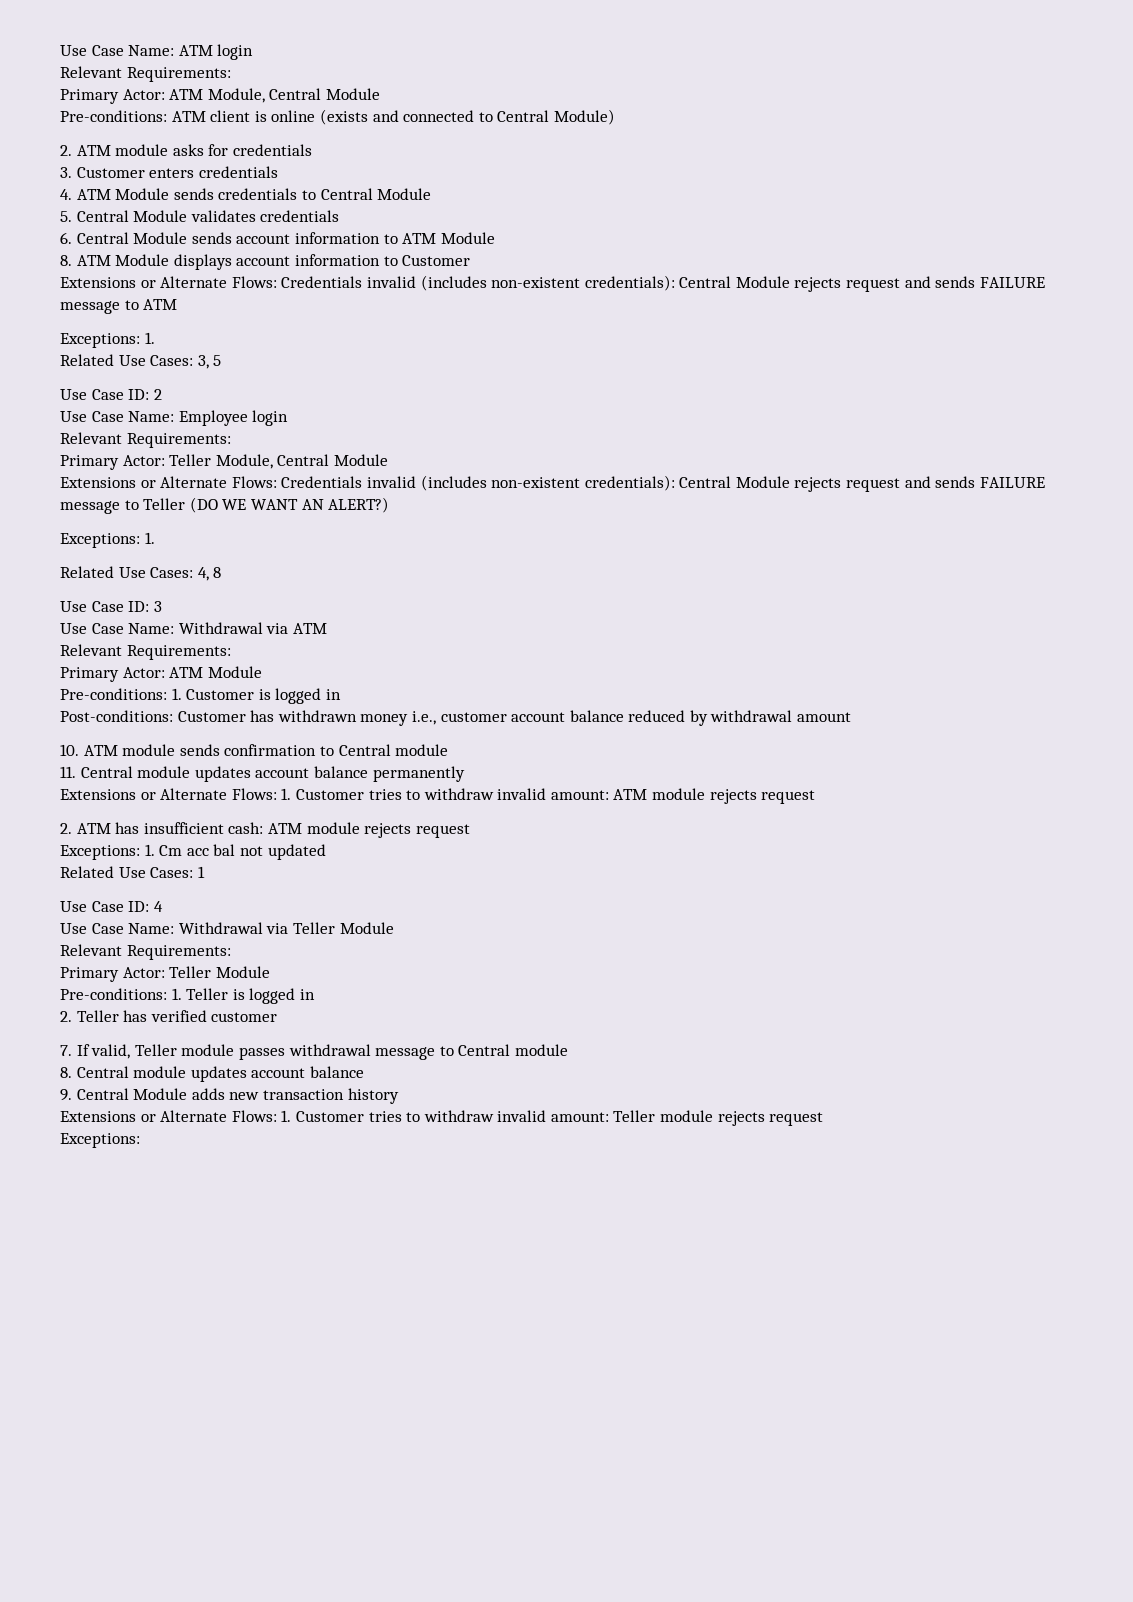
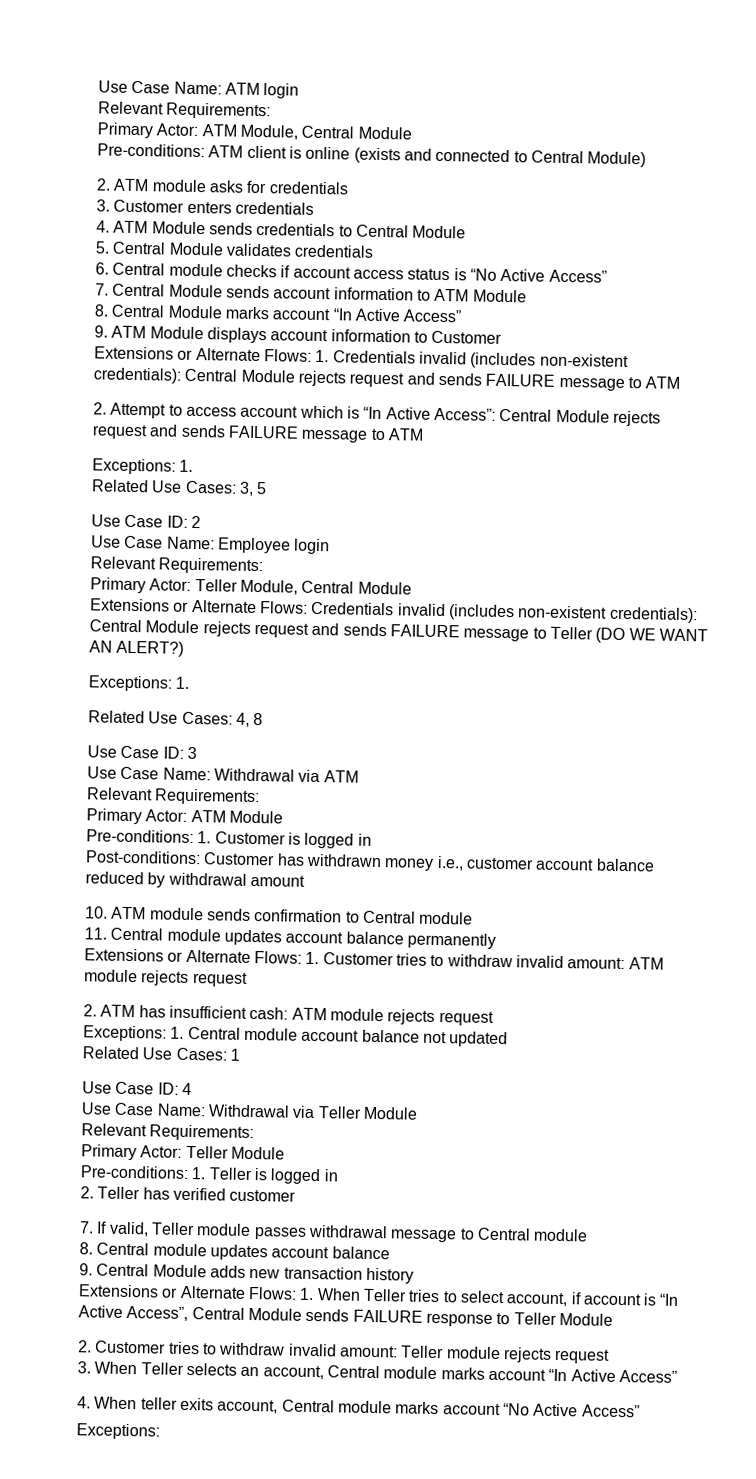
- 6. Central Module sends account information to ATM Module
+ 6. Central module checks if account access status is “No Active Access”
+ 7. Central Module sends account information to ATM Module
- 8. ATM Module displays account information to Customer
+ 8. Central Module marks account “In Active Access”
+ 9. ATM Module displays account information to Customer
- Extensions or Alternate Flows: Credentials invalid (includes non-existent credentials): Central Module rejects request and sends FAILURE message to ATM
+ Extensions or Alternate Flows: 1. Credentials invalid (includes non-existent credentials): Central Module rejects request and sends FAILURE message to ATM
+ 2. Attempt to access account which is “In Active Access”: Central Module rejects request and sends FAILURE message to ATM
- Exceptions: 1. Cm acc bal not updated
+ Exceptions: 1. Central module account balance not updated
- Extensions or Alternate Flows: 1. Customer tries to withdraw invalid amount: Teller module rejects request
+ Extensions or Alternate Flows: 1. When Teller tries to select account, if account is “In Active Access”, Central Module sends FAILURE response to Teller Module
+ 2. Customer tries to withdraw invalid amount: Teller module rejects request
+ 3. When Teller selects an account, Central module marks account “In Active Access”
+ 4. When teller exits account, Central module marks account “No Active Access”

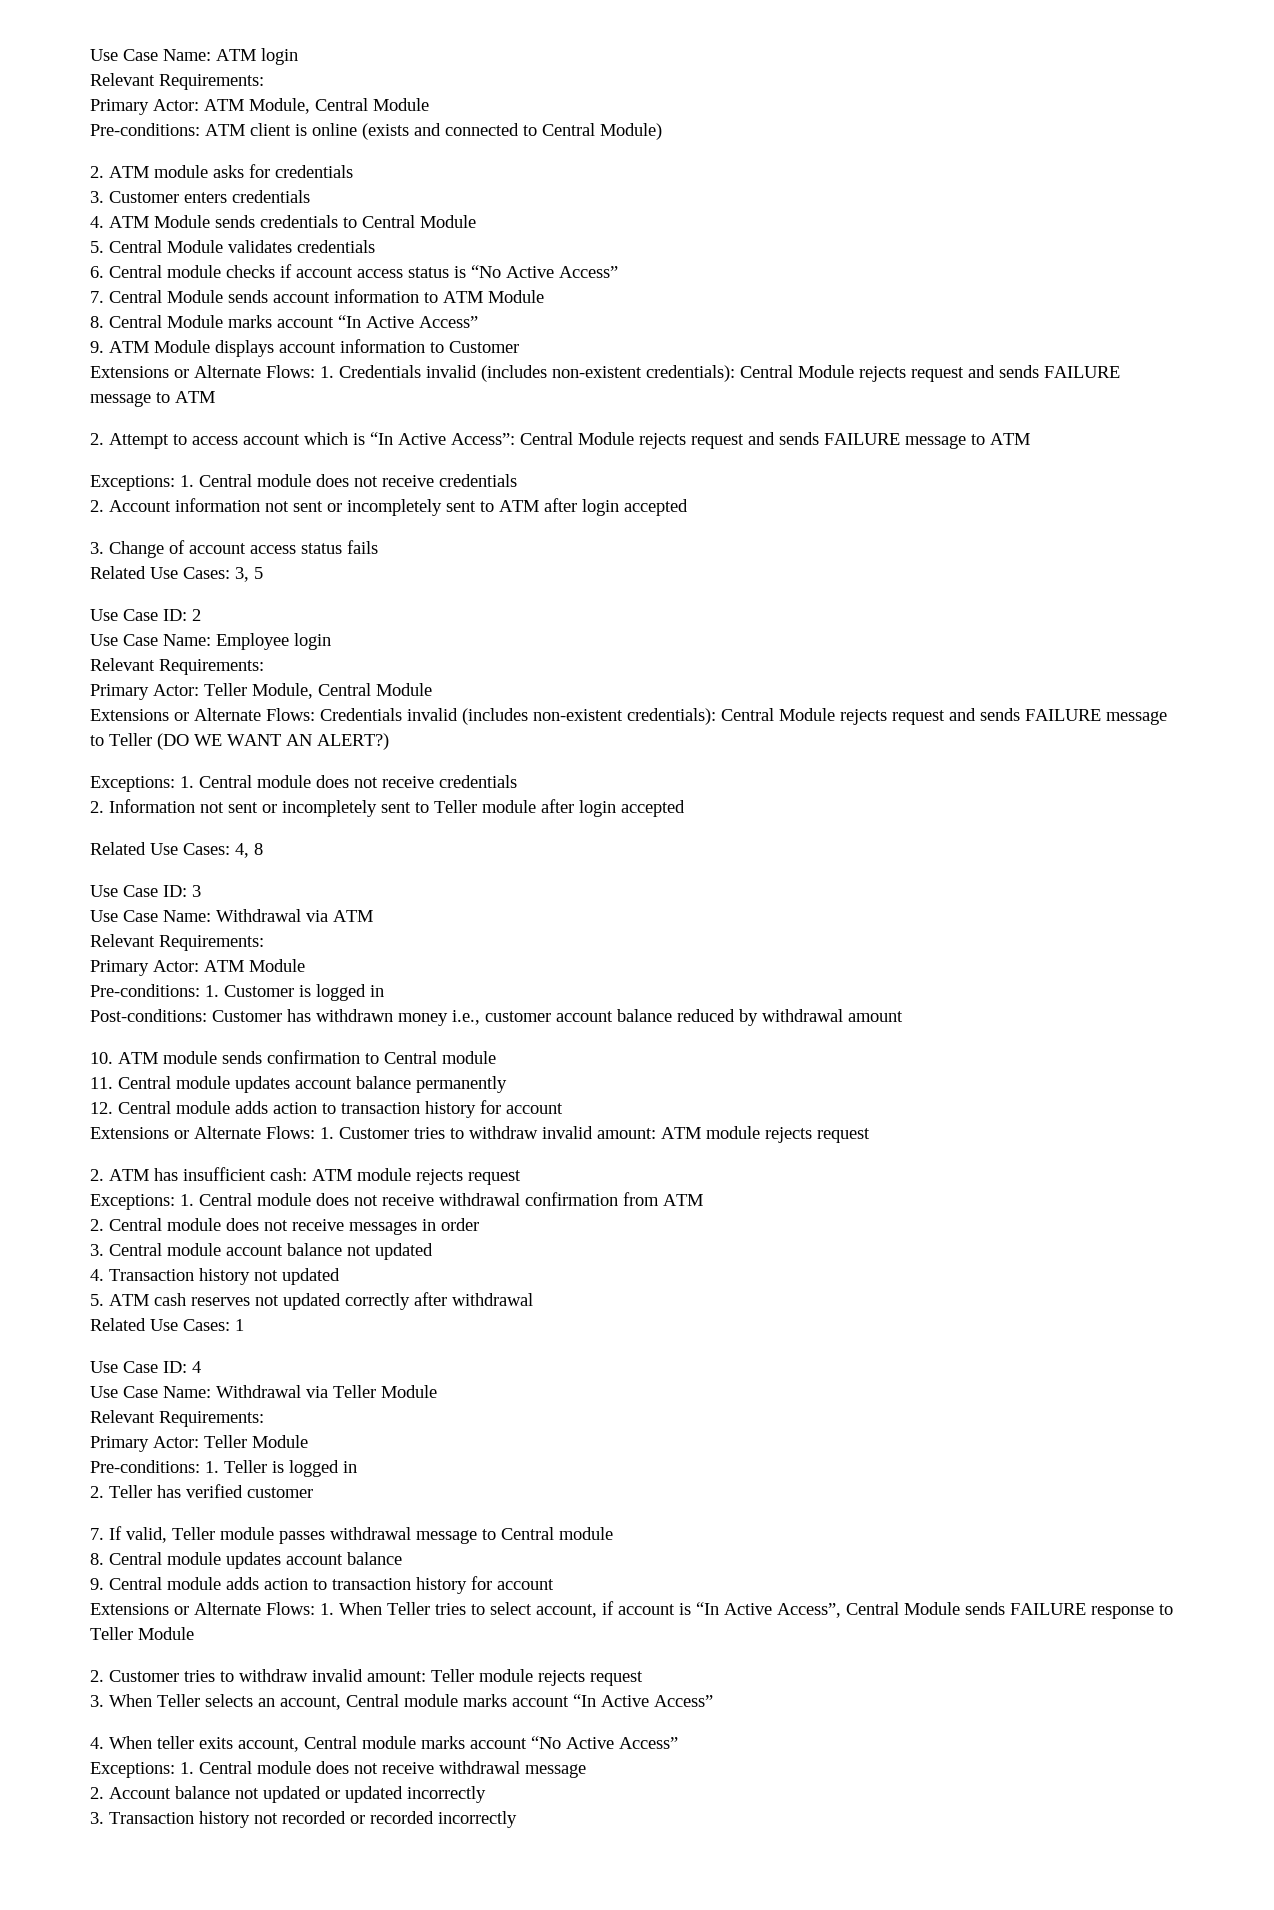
  2. Attempt to access account which is “In Active Access”: Central Module rejects request and sends FAILURE message to ATM
- Exceptions: 1.
+ Exceptions: 1. Central module does not receive credentials
+ 2. Account information not sent or incompletely sent to ATM after login accepted
+ 3. Change of account access status fails
  Extensions or Alternate Flows: Credentials invalid (includes non-existent credentials): Central Module rejects request and sends FAILURE message to Teller (DO WE WANT AN ALERT?)
- Exceptions: 1.
+ Exceptions: 1. Central module does not receive credentials
+ 2. Information not sent or incompletely sent to Teller module after login accepted
+ 12. Central module adds action to transaction history for account
- Exceptions: 1. Central module account balance not updated
+ Exceptions: 1. Central module does not receive withdrawal confirmation from ATM
+ 2. Central module does not receive messages in order
+ 3. Central module account balance not updated
+ 4. Transaction history not updated
+ 5. ATM cash reserves not updated correctly after withdrawal
- 9. Central Module adds new transaction history
+ 9. Central module adds action to transaction history for account
  4. When teller exits account, Central module marks account “No Active Access”
- Exceptions:
+ Exceptions: 1. Central module does not receive withdrawal message
+ 2. Account balance not updated or updated incorrectly
+ 3. Transaction history not recorded or recorded incorrectly

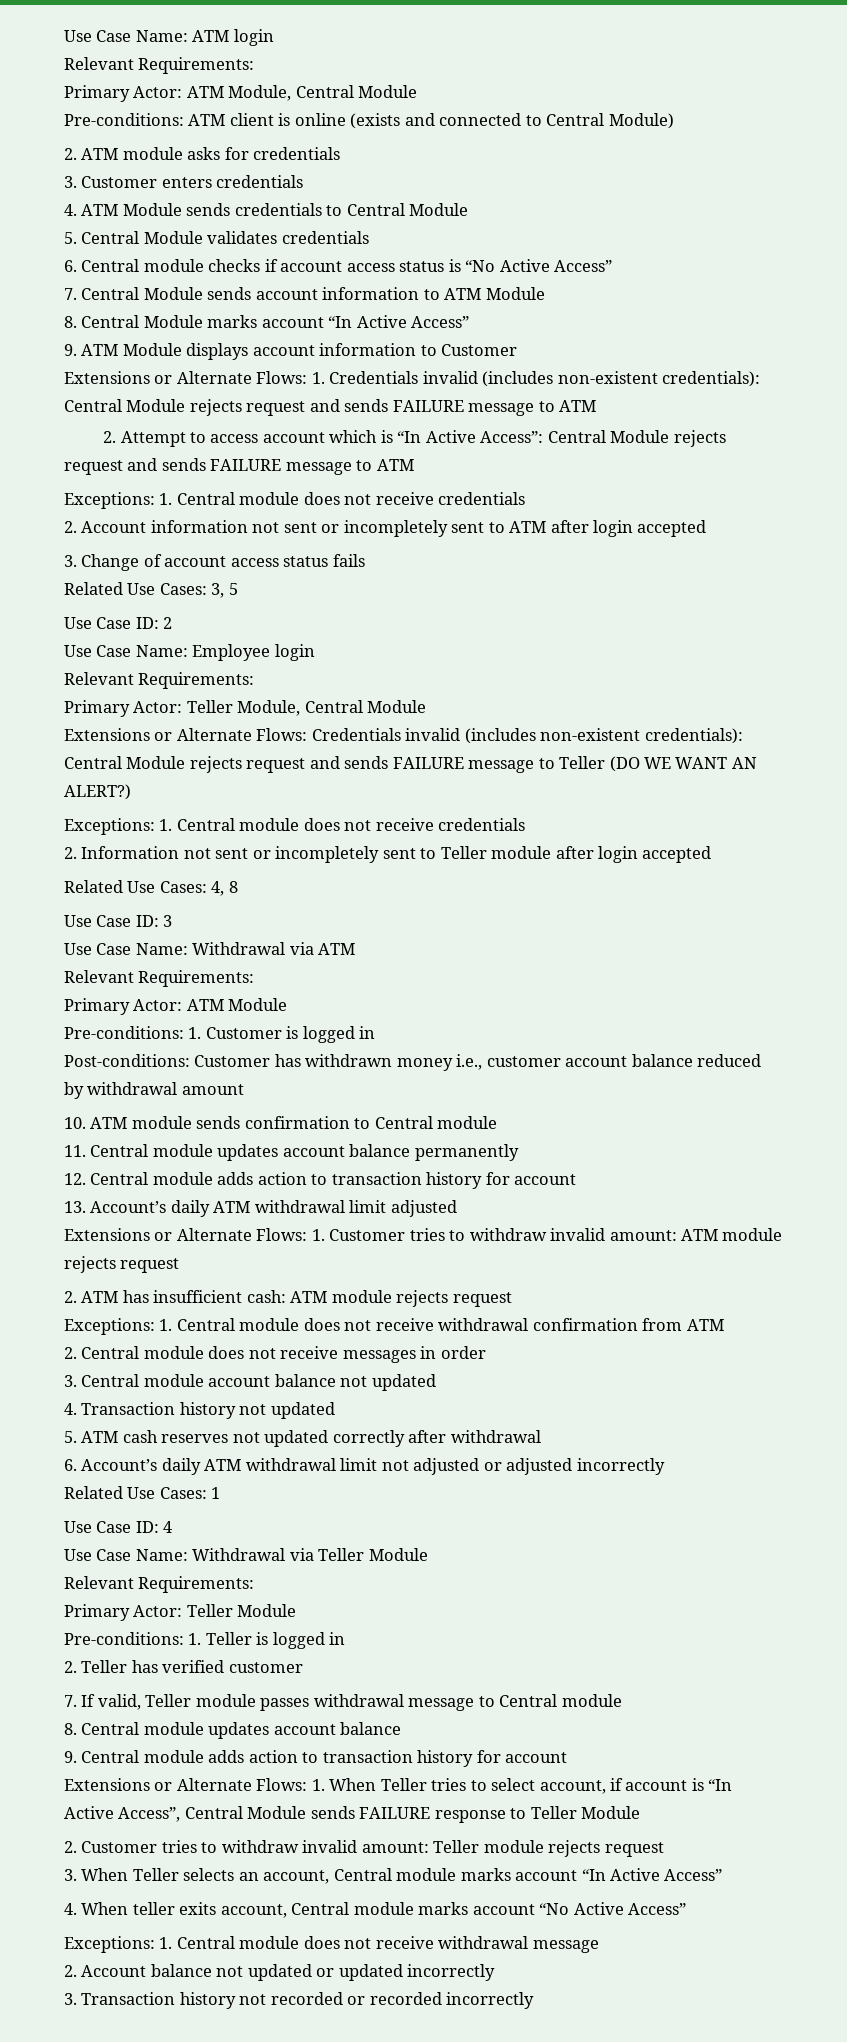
+ 13. Account’s daily ATM withdrawal limit adjusted
+ 6. Account’s daily ATM withdrawal limit not adjusted or adjusted incorrectly

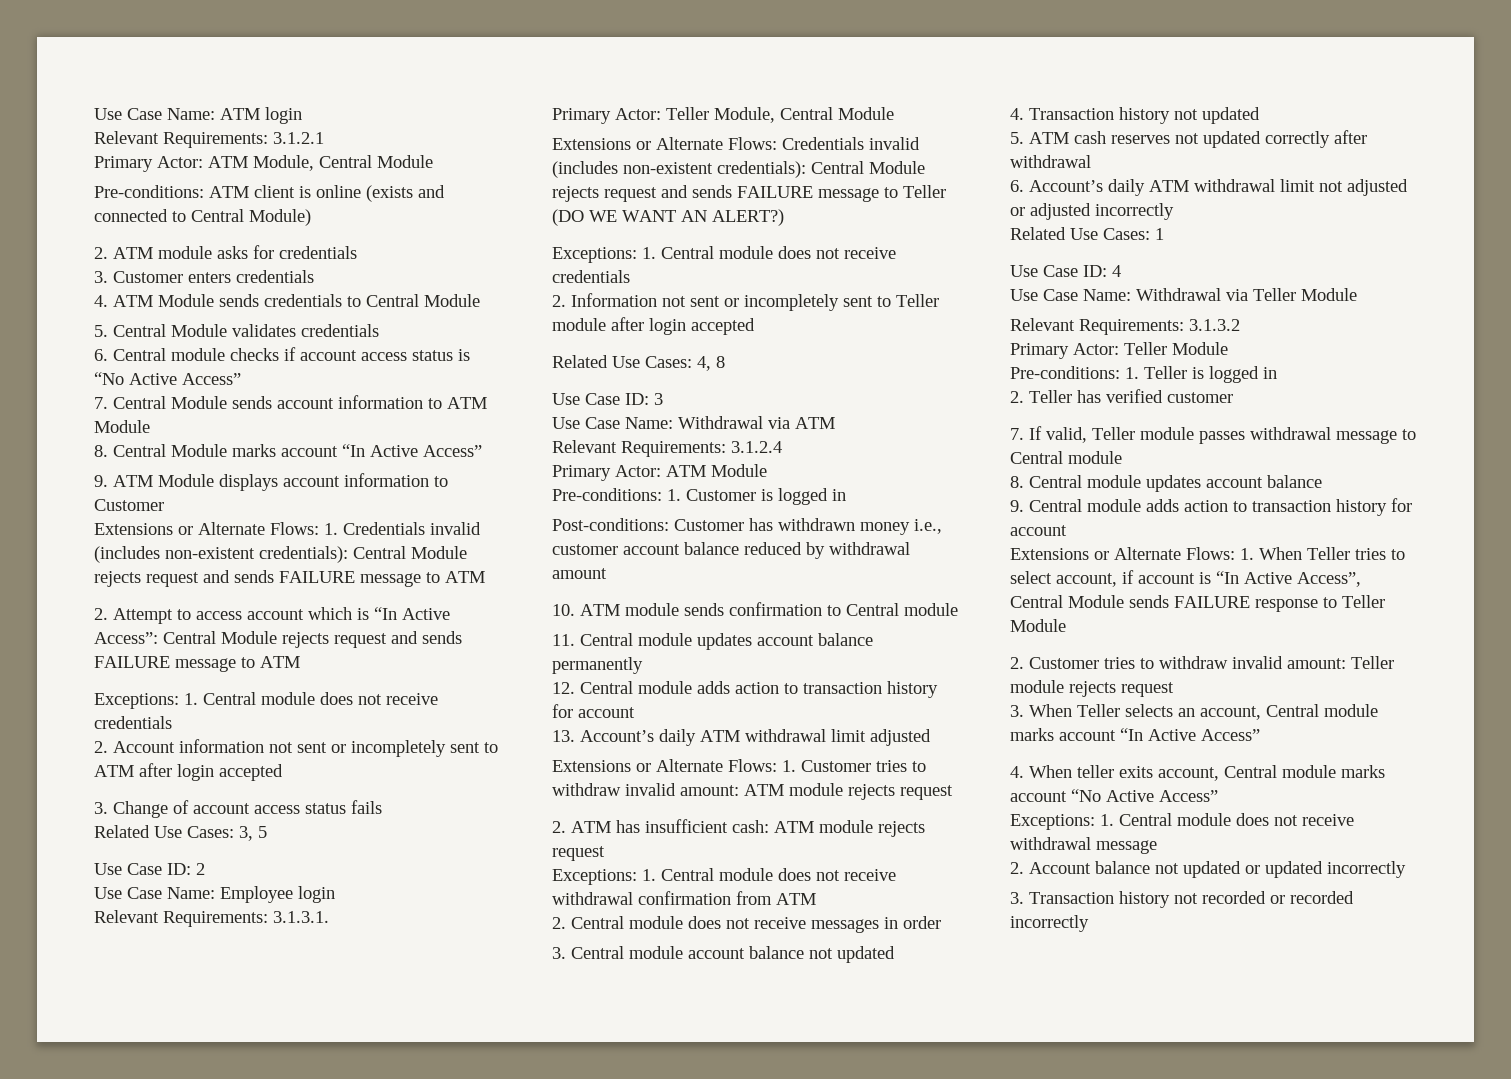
  Use Case Name: ATM login
- Relevant Requirements:
+ Relevant Requirements: 3.1.2.1
  Use Case Name: Employee login
- Relevant Requirements:
+ Relevant Requirements: 3.1.3.1.
  Use Case Name: Withdrawal via ATM
- Relevant Requirements:
+ Relevant Requirements: 3.1.2.4
  Use Case Name: Withdrawal via Teller Module
- Relevant Requirements:
+ Relevant Requirements: 3.1.3.2

